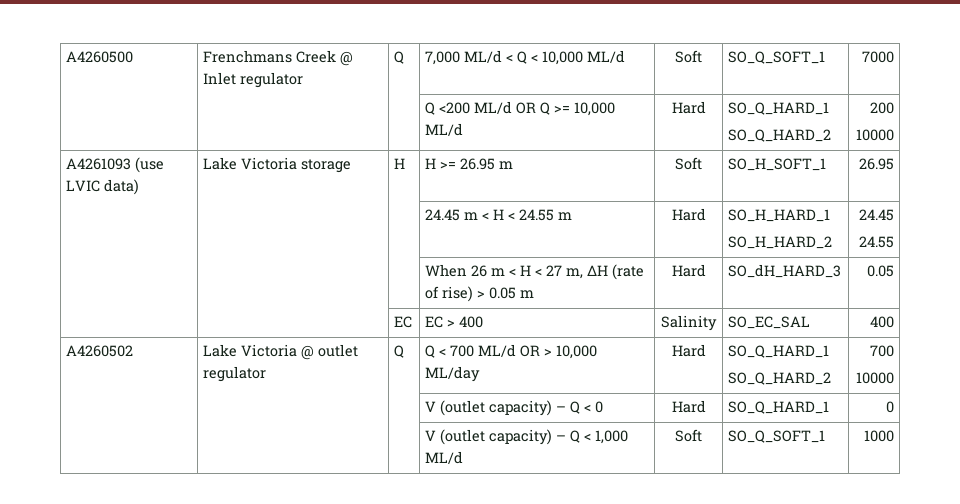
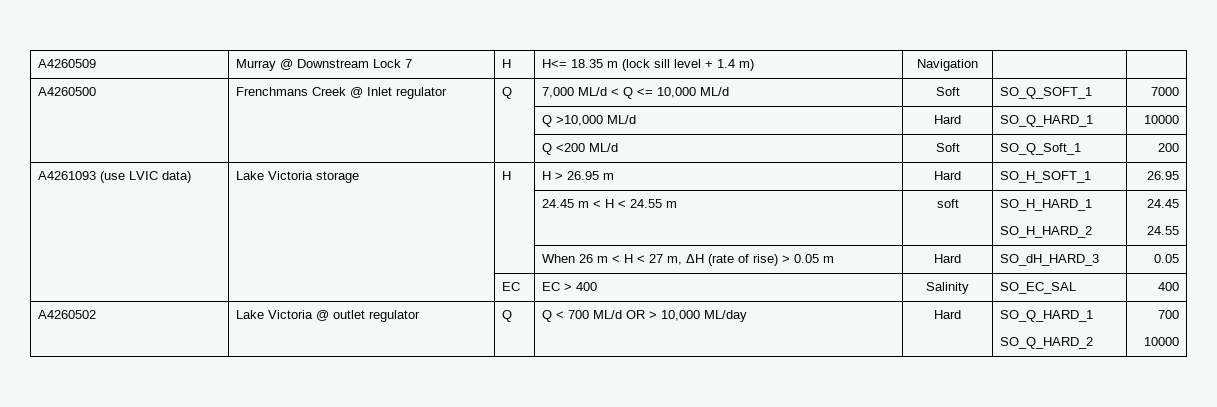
+ A4260509 | Murray @ Downstream Lock 7 | H | H<= 18.35 m (lock sill level + 1.4 m) | Navigation | |
- A4260500 | Frenchmans Creek @ Inlet regulator | Q | 7,000 ML/d < Q < 10,000 ML/d | Soft | SO_Q_SOFT_1 | 7000
+ A4260500 | Frenchmans Creek @ Inlet regulator | Q | 7,000 ML/d < Q <= 10,000 ML/d | Soft | SO_Q_SOFT_1 | 7000
- | | | Q <200 ML/d OR Q >= 10,000 ML/d | Hard | SO_Q_HARD_1
- SO_Q_HARD_2 | 200
- 10000
+ | | | Q >10,000 ML/d | Hard | SO_Q_HARD_1 | 10000
+ | | | Q <200 ML/d | Soft | SO_Q_Soft_1 | 200
- A4261093 (use LVIC data) | Lake Victoria storage | H | H >= 26.95 m | Soft | SO_H_SOFT_1 | 26.95
+ A4261093 (use LVIC data) | Lake Victoria storage | H | H > 26.95 m | Hard | SO_H_SOFT_1 | 26.95
- | | | 24.45 m < H < 24.55 m | Hard | SO_H_HARD_1
+ | | | 24.45 m < H < 24.55 m | soft | SO_H_HARD_1
- | | | V (outlet capacity) – Q < 0 | Hard | SO_Q_HARD_1 | 0
- | | | V (outlet capacity) – Q < 1,000 ML/d | Soft | SO_Q_SOFT_1 | 1000

